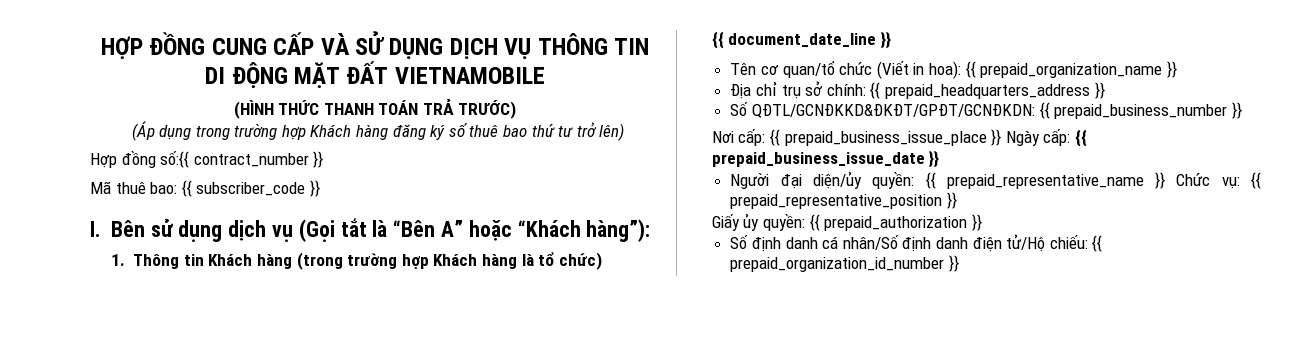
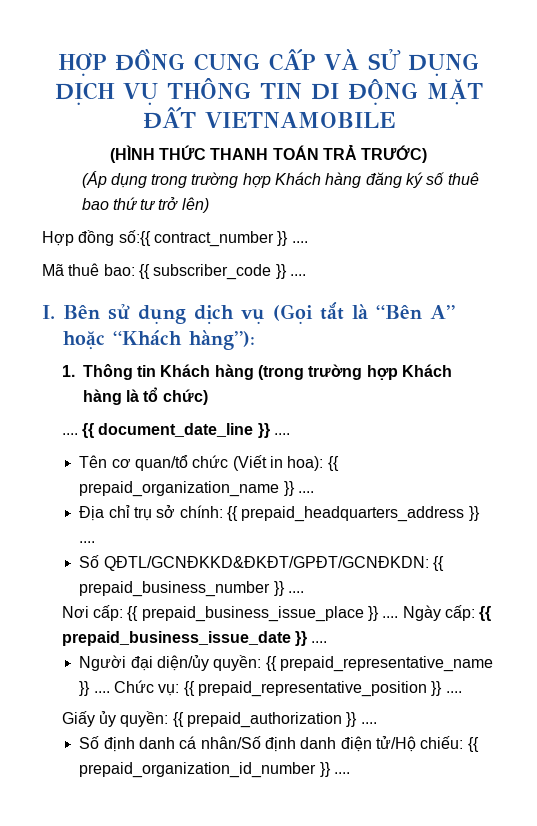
- Hợp đồng số:{{ contract_number }}
+ Hợp đồng số:{{ contract_number }} ....
- Mã thuê bao: {{ subscriber_code }}
+ Mã thuê bao: {{ subscriber_code }} ....
  1. Thông tin Khách hàng (trong trường hợp Khách hàng là tổ chức)
- {{ document_date_line }}
+ .... {{ document_date_line }} ....
- Tên cơ quan/tổ chức (Viết in hoa): {{ prepaid_organization_name }}
+ Tên cơ quan/tổ chức (Viết in hoa): {{ prepaid_organization_name }} ....
- Địa chỉ trụ sở chính: {{ prepaid_headquarters_address }}
+ Địa chỉ trụ sở chính: {{ prepaid_headquarters_address }} ....
- Số QĐTL/GCNĐKKD&ĐKĐT/GPĐT/GCNĐKDN: {{ prepaid_business_number }}
+ Số QĐTL/GCNĐKKD&ĐKĐT/GPĐT/GCNĐKDN: {{ prepaid_business_number }} ....
- Nơi cấp: {{ prepaid_business_issue_place }} Ngày cấp: {{ prepaid_business_issue_date }}
+ Nơi cấp: {{ prepaid_business_issue_place }} .... Ngày cấp: {{ prepaid_business_issue_date }} ....
- Người đại diện/ủy quyền: {{ prepaid_representative_name }} Chức vụ: {{ prepaid_representative_position }}
+ Người đại diện/ủy quyền: {{ prepaid_representative_name }} .... Chức vụ: {{ prepaid_representative_position }} ....
- Giấy ủy quyền: {{ prepaid_authorization }}
+ Giấy ủy quyền: {{ prepaid_authorization }} ....
- Số định danh cá nhân/Số định danh điện tử/Hộ chiếu: {{ prepaid_organization_id_number }}
+ Số định danh cá nhân/Số định danh điện tử/Hộ chiếu: {{ prepaid_organization_id_number }} ....

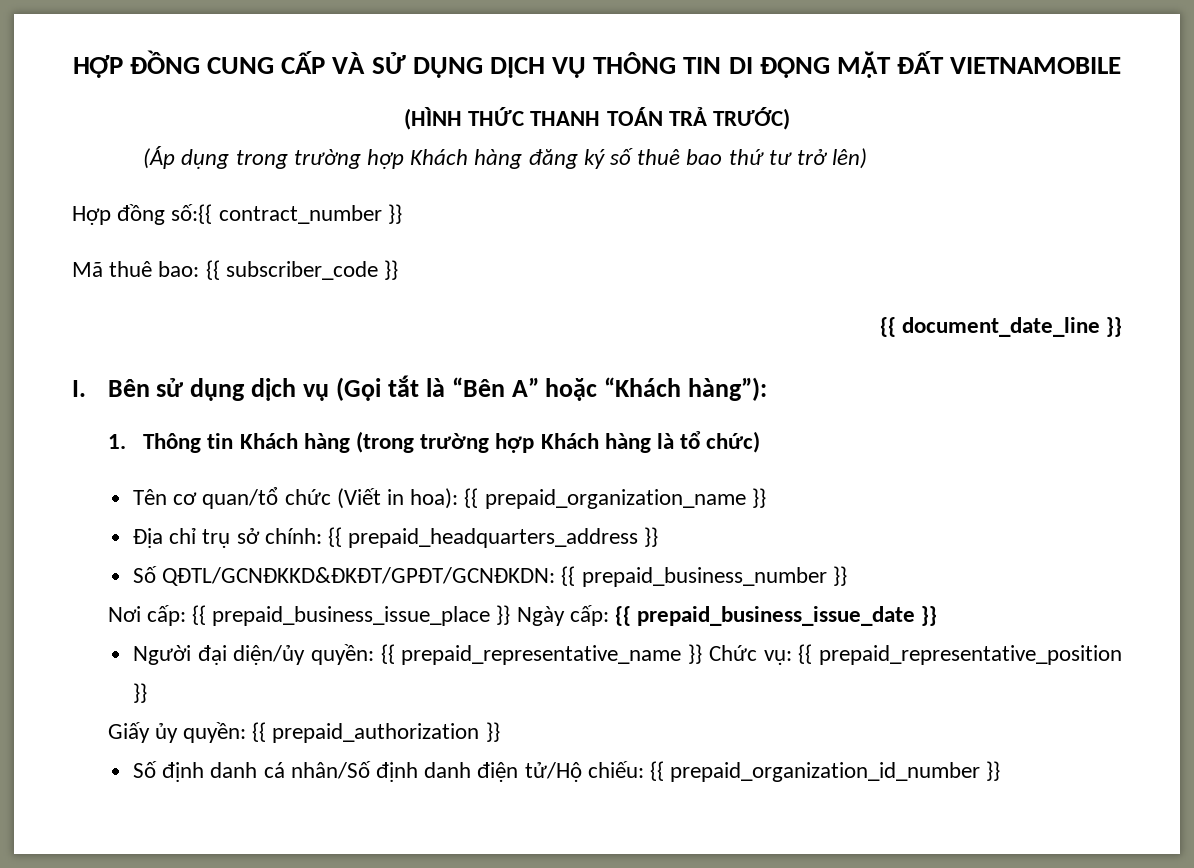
- Hợp đồng số:{{ contract_number }} ....
+ Hợp đồng số:{{ contract_number }}
- Mã thuê bao: {{ subscriber_code }} ....
+ Mã thuê bao: {{ subscriber_code }}
+ {{ document_date_line }}
- .... {{ document_date_line }} ....
- Tên cơ quan/tổ chức (Viết in hoa): {{ prepaid_organization_name }} ....
+ Tên cơ quan/tổ chức (Viết in hoa): {{ prepaid_organization_name }}
- Địa chỉ trụ sở chính: {{ prepaid_headquarters_address }} ....
+ Địa chỉ trụ sở chính: {{ prepaid_headquarters_address }}
- Số QĐTL/GCNĐKKD&ĐKĐT/GPĐT/GCNĐKDN: {{ prepaid_business_number }} ....
+ Số QĐTL/GCNĐKKD&ĐKĐT/GPĐT/GCNĐKDN: {{ prepaid_business_number }}
- Nơi cấp: {{ prepaid_business_issue_place }} .... Ngày cấp: {{ prepaid_business_issue_date }} ....
+ Nơi cấp: {{ prepaid_business_issue_place }} Ngày cấp: {{ prepaid_business_issue_date }}
- Người đại diện/ủy quyền: {{ prepaid_representative_name }} .... Chức vụ: {{ prepaid_representative_position }} ....
+ Người đại diện/ủy quyền: {{ prepaid_representative_name }} Chức vụ: {{ prepaid_representative_position }}
- Giấy ủy quyền: {{ prepaid_authorization }} ....
+ Giấy ủy quyền: {{ prepaid_authorization }}
- Số định danh cá nhân/Số định danh điện tử/Hộ chiếu: {{ prepaid_organization_id_number }} ....
+ Số định danh cá nhân/Số định danh điện tử/Hộ chiếu: {{ prepaid_organization_id_number }}

